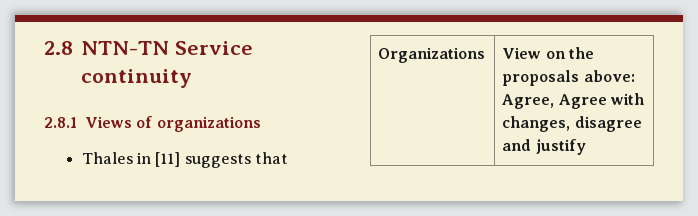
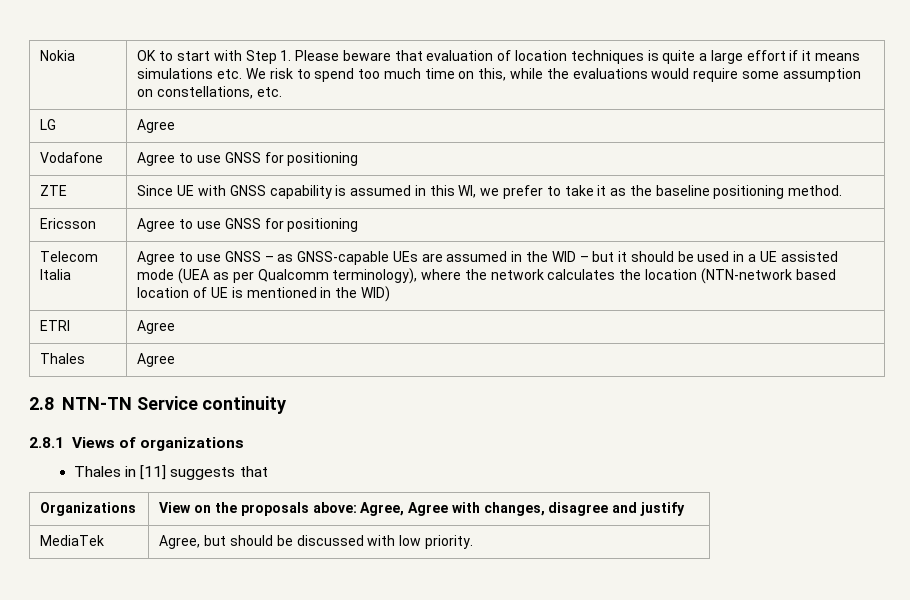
+ Nokia | OK to start with Step 1. Please beware that evaluation of location techniques is quite a large effort if it means simulations etc. We risk to spend too much time on this, while the evaluations would require some assumption on constellations, etc.
+ LG | Agree
+ Vodafone | Agree to use GNSS for positioning
+ ZTE | Since UE with GNSS capability is assumed in this WI, we prefer to take it as the baseline positioning method.
+ Ericsson | Agree to use GNSS for positioning
+ Telecom Italia | Agree to use GNSS – as GNSS-capable UEs are assumed in the WID – but it should be used in a UE assisted mode (UEA as per Qualcomm terminology), where the network calculates the location (NTN-network based location of UE is mentioned in the WID)
+ ETRI | Agree
+ Thales | Agree
+ MediaTek | Agree, but should be discussed with low priority.

